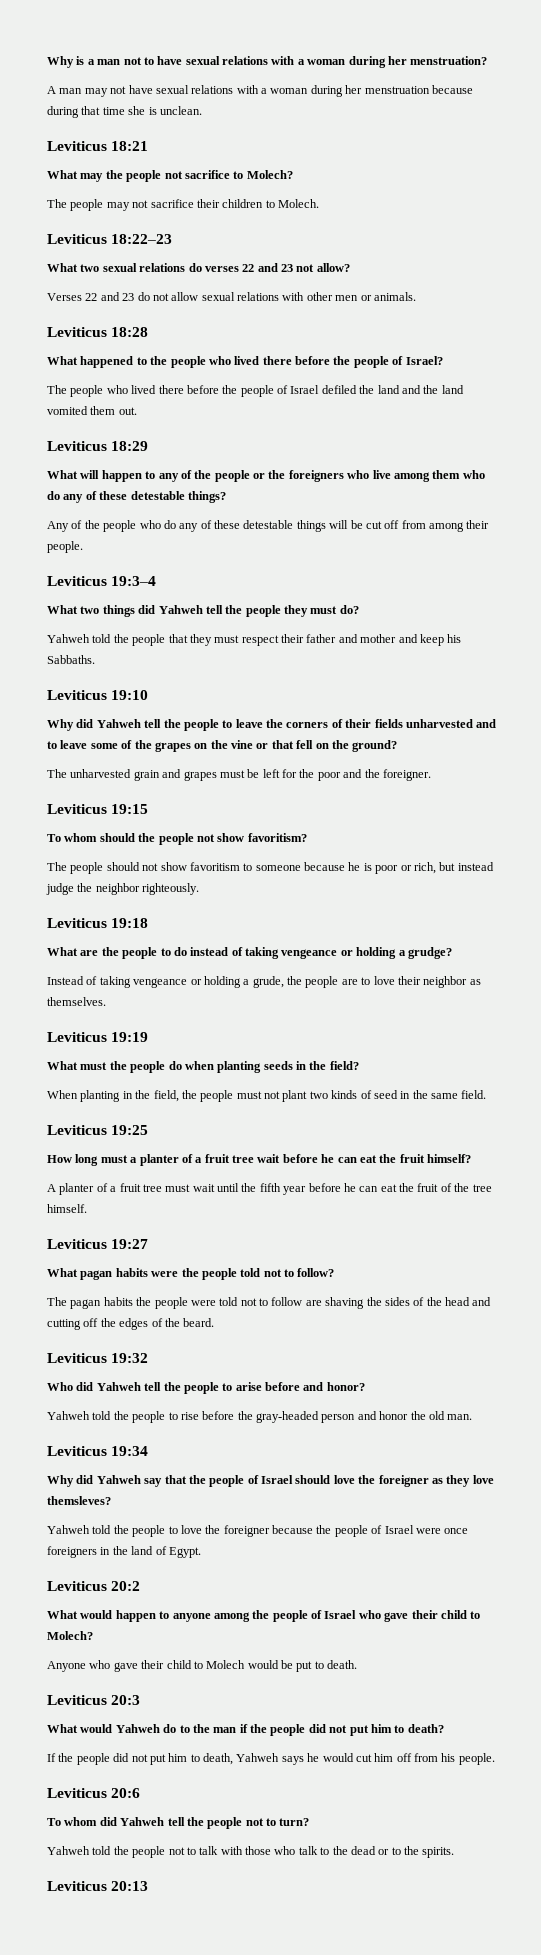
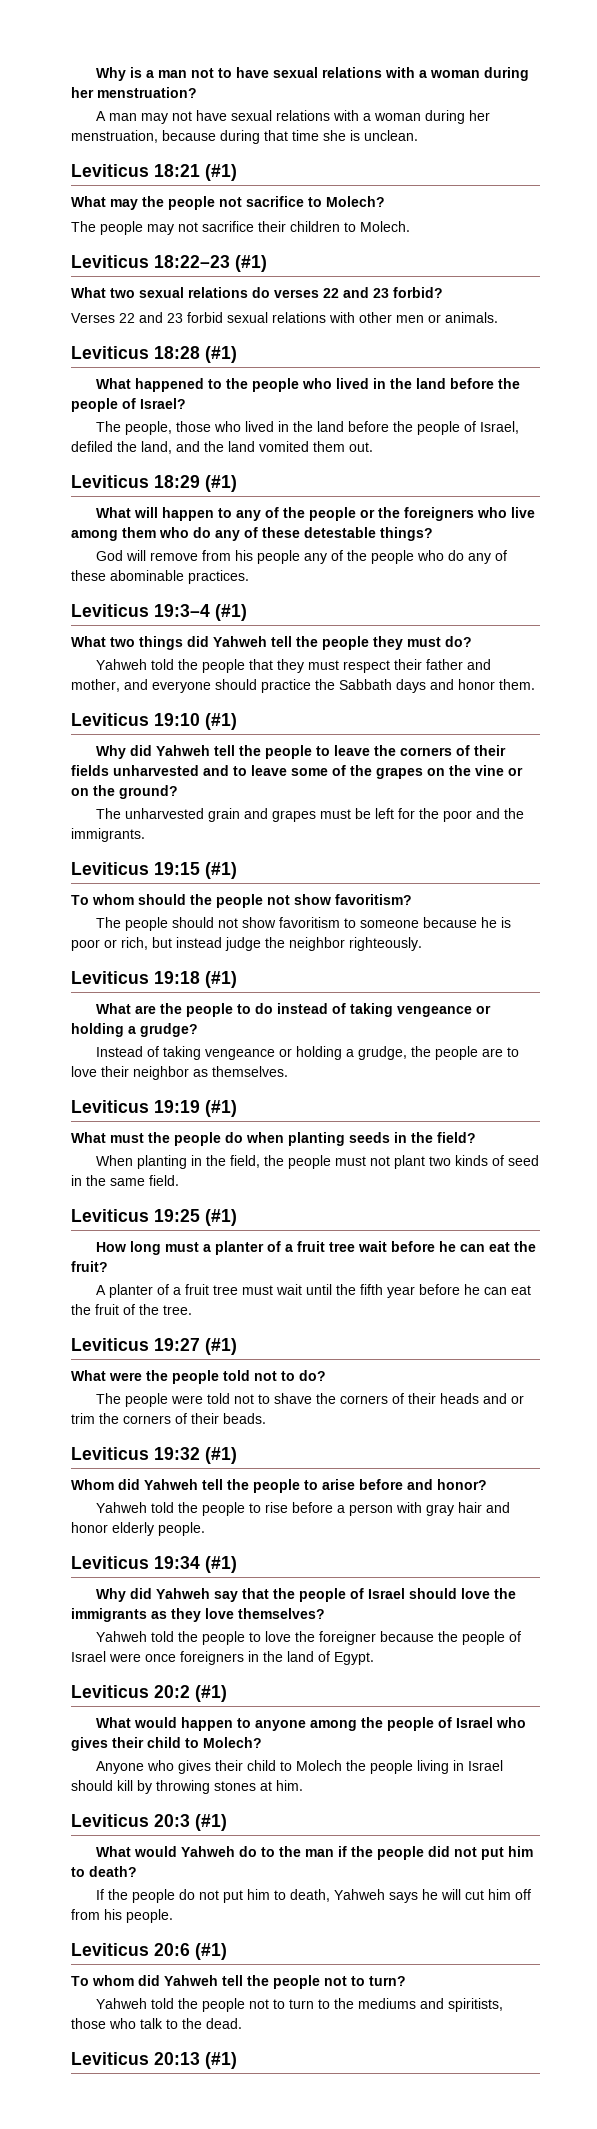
- A man may not have sexual relations with a woman during her menstruation because during that time she is unclean.
+ A man may not have sexual relations with a woman during her menstruation, because during that time she is unclean.
- Leviticus 18:21
+ Leviticus 18:21 (#1)
- Leviticus 18:22–23
+ Leviticus 18:22–23 (#1)
- What two sexual relations do verses 22 and 23 not allow?
+ What two sexual relations do verses 22 and 23 forbid?
- Verses 22 and 23 do not allow sexual relations with other men or animals.
+ Verses 22 and 23 forbid sexual relations with other men or animals.
- Leviticus 18:28
+ Leviticus 18:28 (#1)
- What happened to the people who lived there before the people of Israel?
+ What happened to the people who lived in the land before the people of Israel?
- The people who lived there before the people of Israel defiled the land and the land vomited them out.
+ The people, those who lived in the land before the people of Israel, defiled the land, and the land vomited them out.
- Leviticus 18:29
+ Leviticus 18:29 (#1)
- Any of the people who do any of these detestable things will be cut off from among their people.
+ God will remove from his people any of the people who do any of these abominable practices.
- Leviticus 19:3–4
+ Leviticus 19:3–4 (#1)
- Yahweh told the people that they must respect their father and mother and keep his Sabbaths.
+ Yahweh told the people that they must respect their father and mother, and everyone should practice the Sabbath days and honor them.
- Leviticus 19:10
+ Leviticus 19:10 (#1)
- Why did Yahweh tell the people to leave the corners of their fields unharvested and to leave some of the grapes on the vine or that fell on the ground?
+ Why did Yahweh tell the people to leave the corners of their fields unharvested and to leave some of the grapes on the vine or on the ground?
- The unharvested grain and grapes must be left for the poor and the foreigner.
+ The unharvested grain and grapes must be left for the poor and the immigrants.
- Leviticus 19:15
+ Leviticus 19:15 (#1)
- Leviticus 19:18
+ Leviticus 19:18 (#1)
- Instead of taking vengeance or holding a grude, the people are to love their neighbor as themselves.
+ Instead of taking vengeance or holding a grudge, the people are to love their neighbor as themselves.
- Leviticus 19:19
+ Leviticus 19:19 (#1)
- Leviticus 19:25
+ Leviticus 19:25 (#1)
- How long must a planter of a fruit tree wait before he can eat the fruit himself?
+ How long must a planter of a fruit tree wait before he can eat the fruit?
- A planter of a fruit tree must wait until the fifth year before he can eat the fruit of the tree himself.
+ A planter of a fruit tree must wait until the fifth year before he can eat the fruit of the tree.
- Leviticus 19:27
- What pagan habits were the people told not to follow?
- The pagan habits the people were told not to follow are shaving the sides of the head and cutting off the edges of the beard.
+ Leviticus 19:27 (#1)
+ What were the people told not to do?
+ The people were told not to shave the corners of their heads and or trim the corners of their beads.
- Leviticus 19:32
- Who did Yahweh tell the people to arise before and honor?
+ Leviticus 19:32 (#1)
+ Whom did Yahweh tell the people to arise before and honor?
- Yahweh told the people to rise before the gray-headed person and honor the old man.
+ Yahweh told the people to rise before a person with gray hair and honor elderly people.
- Leviticus 19:34
+ Leviticus 19:34 (#1)
- Why did Yahweh say that the people of Israel should love the foreigner as they love themsleves?
+ Why did Yahweh say that the people of Israel should love the immigrants as they love themselves?
- Leviticus 20:2
+ Leviticus 20:2 (#1)
- What would happen to anyone among the people of Israel who gave their child to Molech?
+ What would happen to anyone among the people of Israel who gives their child to Molech?
- Anyone who gave their child to Molech would be put to death.
+ Anyone who gives their child to Molech the people living in Israel should kill by throwing stones at him.
- Leviticus 20:3
+ Leviticus 20:3 (#1)
- If the people did not put him to death, Yahweh says he would cut him off from his people.
+ If the people do not put him to death, Yahweh says he will cut him off from his people.
- Leviticus 20:6
+ Leviticus 20:6 (#1)
- Yahweh told the people not to talk with those who talk to the dead or to the spirits.
+ Yahweh told the people not to turn to the mediums and spiritists, those who talk to the dead.
- Leviticus 20:13
+ Leviticus 20:13 (#1)

